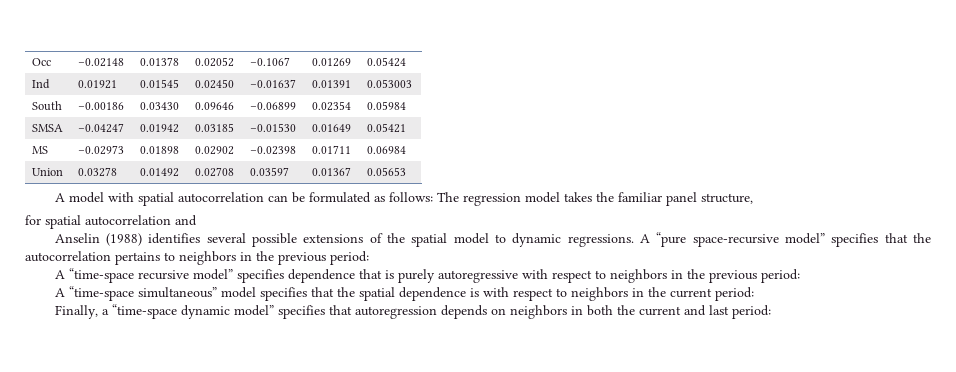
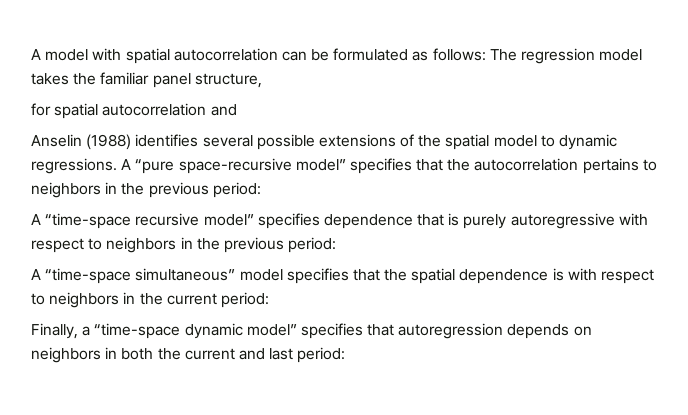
- Occ | −0.02148 | 0.01378 | 0.02052 | −0.1067 | 0.01269 | 0.05424
- Ind | 0.01921 | 0.01545 | 0.02450 | −0.01637 | 0.01391 | 0.053003
- South | −0.00186 | 0.03430 | 0.09646 | −0.06899 | 0.02354 | 0.05984
- SMSA | −0.04247 | 0.01942 | 0.03185 | −0.01530 | 0.01649 | 0.05421
- MS | −0.02973 | 0.01898 | 0.02902 | −0.02398 | 0.01711 | 0.06984
- Union | 0.03278 | 0.01492 | 0.02708 | 0.03597 | 0.01367 | 0.05653

